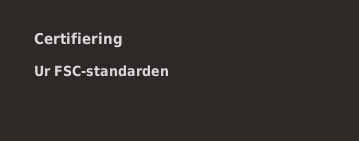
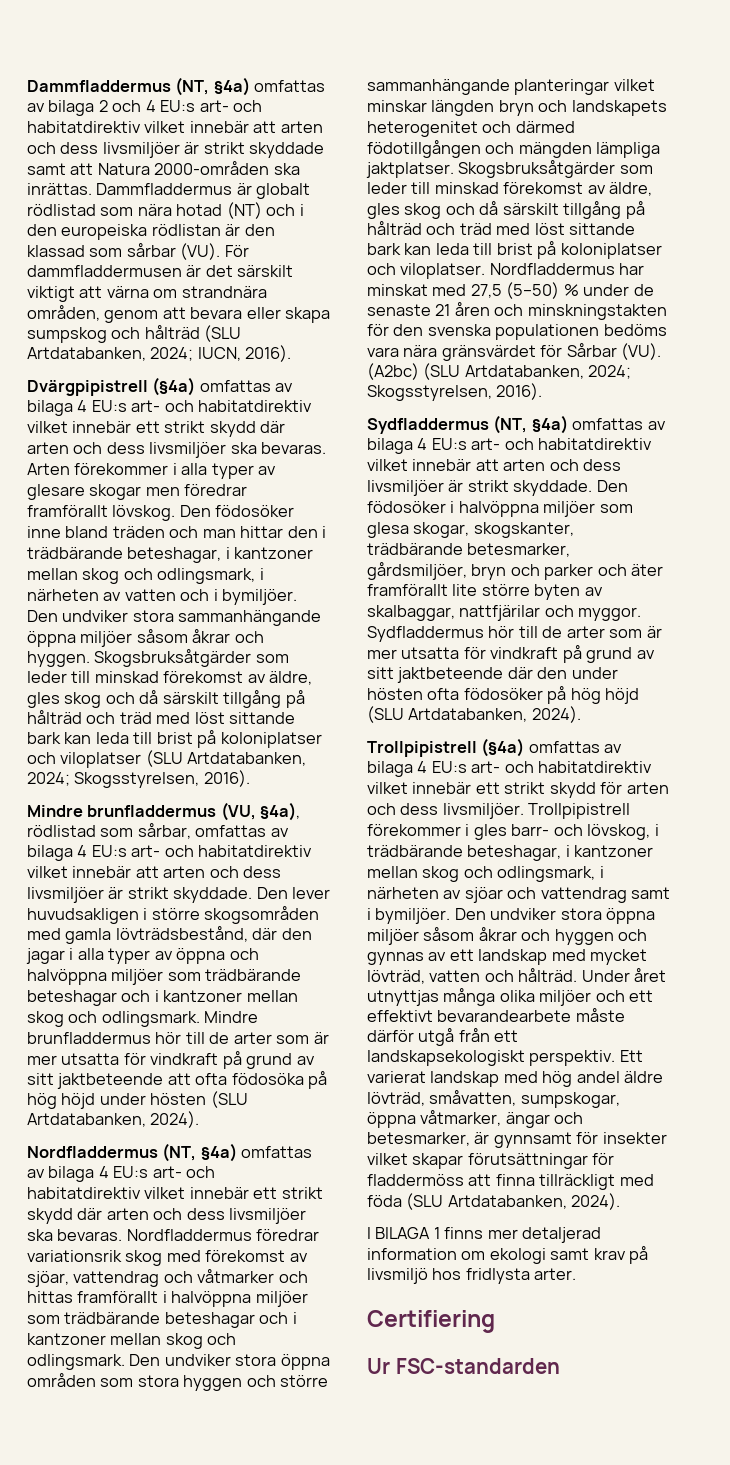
+ Dammfladdermus (NT, §4a) omfattas av bilaga 2 och 4 EU:s art- och habitatdirektiv vilket innebär att arten och dess livsmiljöer är strikt skyddade samt att Natura 2000-områden ska inrättas. Dammfladdermus är globalt rödlistad som nära hotad (NT) och i den europeiska rödlistan är den klassad som sårbar (VU). För dammfladdermusen är det särskilt viktigt att värna om strandnära områden, genom att bevara eller skapa sumpskog och hålträd (SLU Artdatabanken, 2024; IUCN, 2016).
+ Dvärgpipistrell (§4a) omfattas av bilaga 4 EU:s art- och habitatdirektiv vilket innebär ett strikt skydd där arten och dess livsmiljöer ska bevaras. Arten förekommer i alla typer av glesare skogar men föredrar framförallt lövskog. Den födosöker inne bland träden och man hittar den i trädbärande beteshagar, i kantzoner mellan skog och odlingsmark, i närheten av vatten och i bymiljöer. Den undviker stora sammanhängande öppna miljöer såsom åkrar och hyggen. Skogsbruksåtgärder som leder till minskad förekomst av äldre, gles skog och då särskilt tillgång på hålträd och träd med löst sittande bark kan leda till brist på koloniplatser och viloplatser (SLU Artdatabanken, 2024; Skogsstyrelsen, 2016).
+ Mindre brunfladdermus (VU, §4a), rödlistad som sårbar, omfattas av bilaga 4 EU:s art- och habitatdirektiv vilket innebär att arten och dess livsmiljöer är strikt skyddade. Den lever huvudsakligen i större skogsområden med gamla lövträdsbestånd, där den jagar i alla typer av öppna och halvöppna miljöer som trädbärande beteshagar och i kantzoner mellan skog och odlingsmark. Mindre brunfladdermus hör till de arter som är mer utsatta för vindkraft på grund av sitt jaktbeteende att ofta födosöka på hög höjd under hösten (SLU Artdatabanken, 2024).
+ Nordfladdermus (NT, §4a) omfattas av bilaga 4 EU:s art- och habitatdirektiv vilket innebär ett strikt skydd där arten och dess livsmiljöer ska bevaras. Nordfladdermus föredrar variationsrik skog med förekomst av sjöar, vattendrag och våtmarker och hittas framförallt i halvöppna miljöer som trädbärande beteshagar och i kantzoner mellan skog och odlingsmark. Den undviker stora öppna områden som stora hyggen och större sammanhängande planteringar vilket minskar längden bryn och landskapets heterogenitet och därmed födotillgången och mängden lämpliga jaktplatser. Skogsbruksåtgärder som leder till minskad förekomst av äldre, gles skog och då särskilt tillgång på hålträd och träd med löst sittande bark kan leda till brist på koloniplatser och viloplatser. Nordfladdermus har minskat med 27,5 (5–50) % under de senaste 21 åren och minskningstakten för den svenska populationen bedöms vara nära gränsvärdet för Sårbar (VU). (A2bc) (SLU Artdatabanken, 2024; Skogsstyrelsen, 2016).
+ Sydfladdermus (NT, §4a) omfattas av bilaga 4 EU:s art- och habitatdirektiv vilket innebär att arten och dess livsmiljöer är strikt skyddade. Den födosöker i halvöppna miljöer som glesa skogar, skogskanter, trädbärande betesmarker, gårdsmiljöer, bryn och parker och äter framförallt lite större byten av skalbaggar, nattfjärilar och myggor. Sydfladdermus hör till de arter som är mer utsatta för vindkraft på grund av sitt jaktbeteende där den under hösten ofta födosöker på hög höjd (SLU Artdatabanken, 2024).
+ Trollpipistrell (§4a) omfattas av bilaga 4 EU:s art- och habitatdirektiv vilket innebär ett strikt skydd för arten och dess livsmiljöer. Trollpipistrell förekommer i gles barr- och lövskog, i trädbärande beteshagar, i kantzoner mellan skog och odlingsmark, i närheten av sjöar och vattendrag samt i bymiljöer. Den undviker stora öppna miljöer såsom åkrar och hyggen och gynnas av ett landskap med mycket lövträd, vatten och hålträd. Under året utnyttjas många olika miljöer och ett effektivt bevarandearbete måste därför utgå från ett landskapsekologiskt perspektiv. Ett varierat landskap med hög andel äldre lövträd, småvatten, sumpskogar, öppna våtmarker, ängar och betesmarker, är gynnsamt för insekter vilket skapar förutsättningar för fladdermöss att finna tillräckligt med föda (SLU Artdatabanken, 2024).
+ I BILAGA 1 finns mer detaljerad information om ekologi samt krav på livsmiljö hos fridlysta arter.

